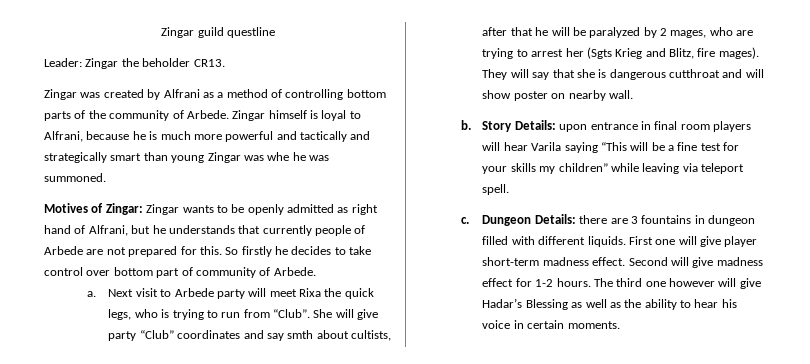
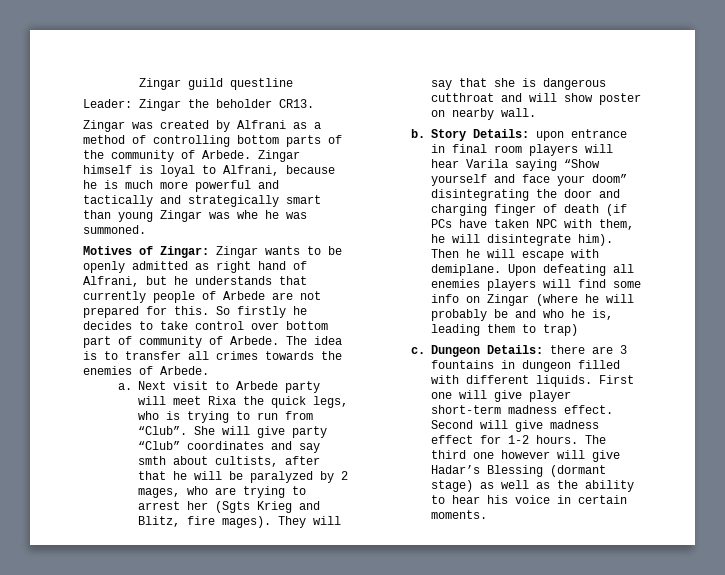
+ The idea is to transfer all crimes towards the enemies of Arbede.
- Story Details: upon entrance in final room players will hear Varila saying “This will be a fine test for your skills my children” while leaving via teleport spell.
+ Story Details: upon entrance in final room players will hear Varila saying “Show yourself and face your doom” disintegrating the door and charging finger of death (if PCs have taken NPC with them, he will disintegrate him). Then he will escape with demiplane. Upon defeating all enemies players will find some info on Zingar (where he will probably be and who he is, leading them to trap)
- The third one however will give Hadar’s Blessing as well as the ability to hear his voice in certain moments.
+ The third one however will give Hadar’s Blessing (dormant stage) as well as the ability to hear his voice in certain moments.

